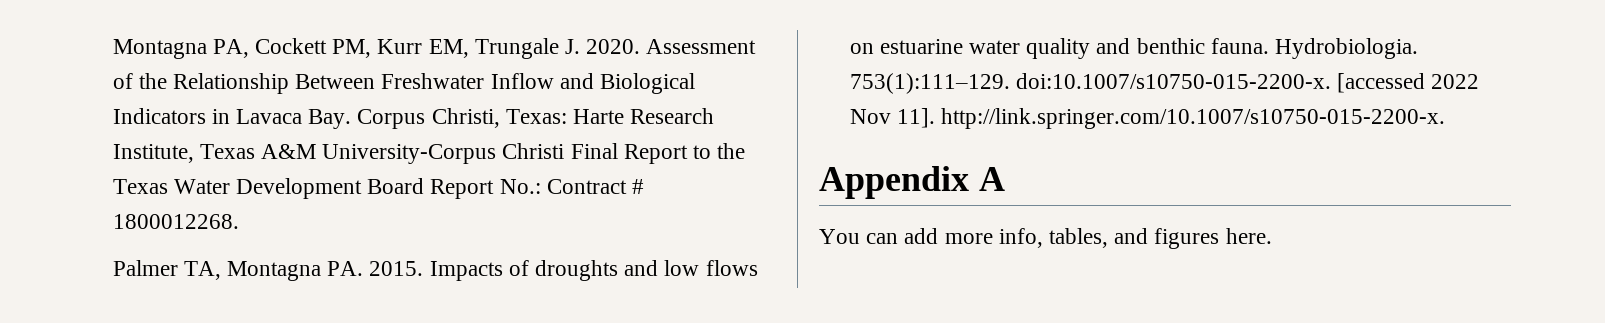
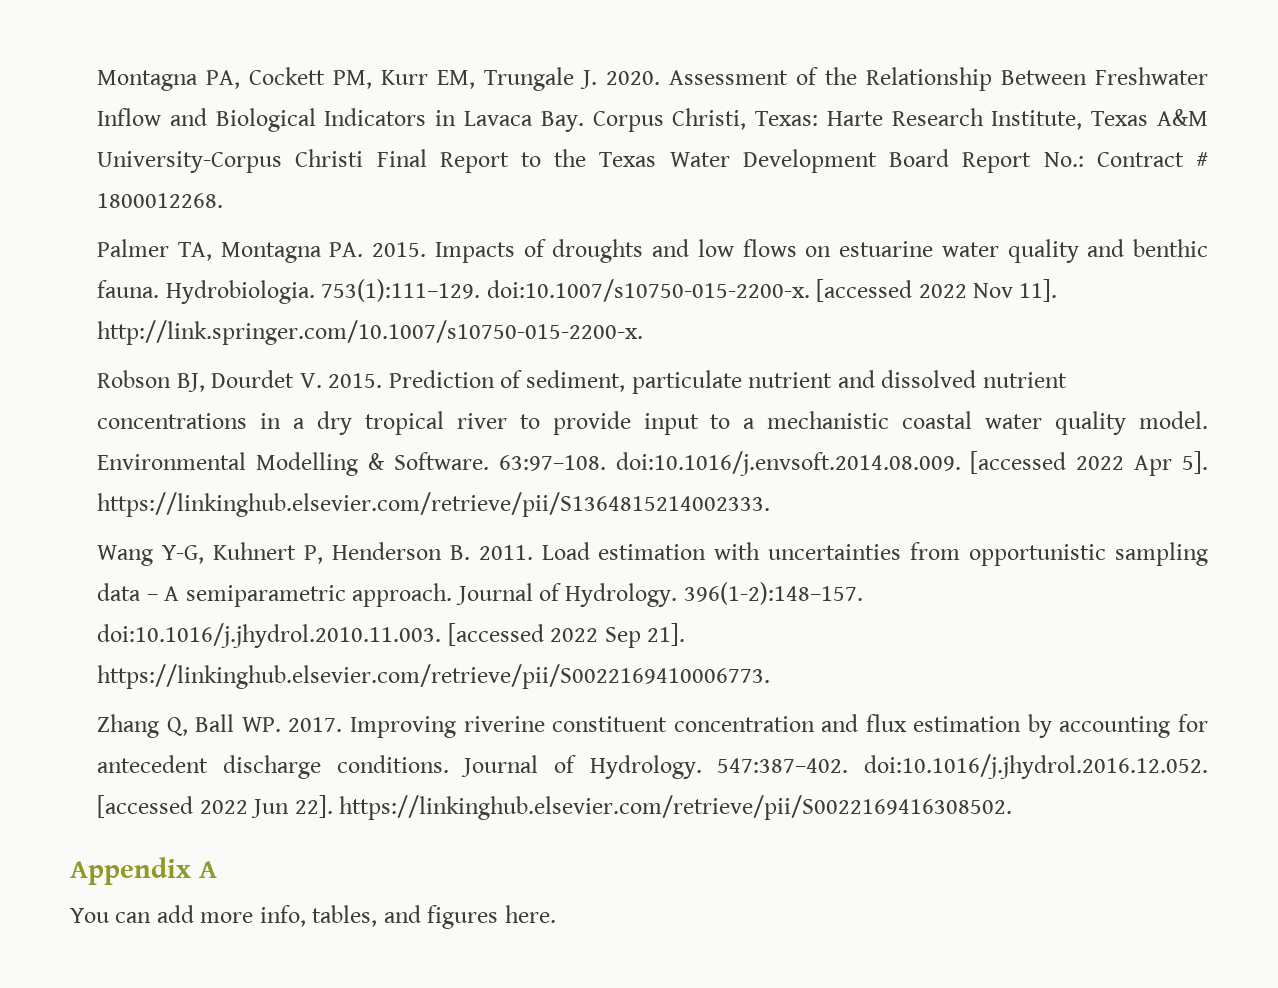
+ Robson BJ, Dourdet V. 2015. Prediction of sediment, particulate nutrient and dissolved nutrient concentrations in a dry tropical river to provide input to a mechanistic coastal water quality model. Environmental Modelling & Software. 63:97–108. doi:10.1016/j.envsoft.2014.08.009. [accessed 2022 Apr 5]. https://linkinghub.elsevier.com/retrieve/pii/S1364815214002333.
+ Wang Y-G, Kuhnert P, Henderson B. 2011. Load estimation with uncertainties from opportunistic sampling data – A semiparametric approach. Journal of Hydrology. 396(1-2):148–157. doi:10.1016/j.jhydrol.2010.11.003. [accessed 2022 Sep 21]. https://linkinghub.elsevier.com/retrieve/pii/S0022169410006773.
+ Zhang Q, Ball WP. 2017. Improving riverine constituent concentration and flux estimation by accounting for antecedent discharge conditions. Journal of Hydrology. 547:387–402. doi:10.1016/j.jhydrol.2016.12.052. [accessed 2022 Jun 22]. https://linkinghub.elsevier.com/retrieve/pii/S0022169416308502.

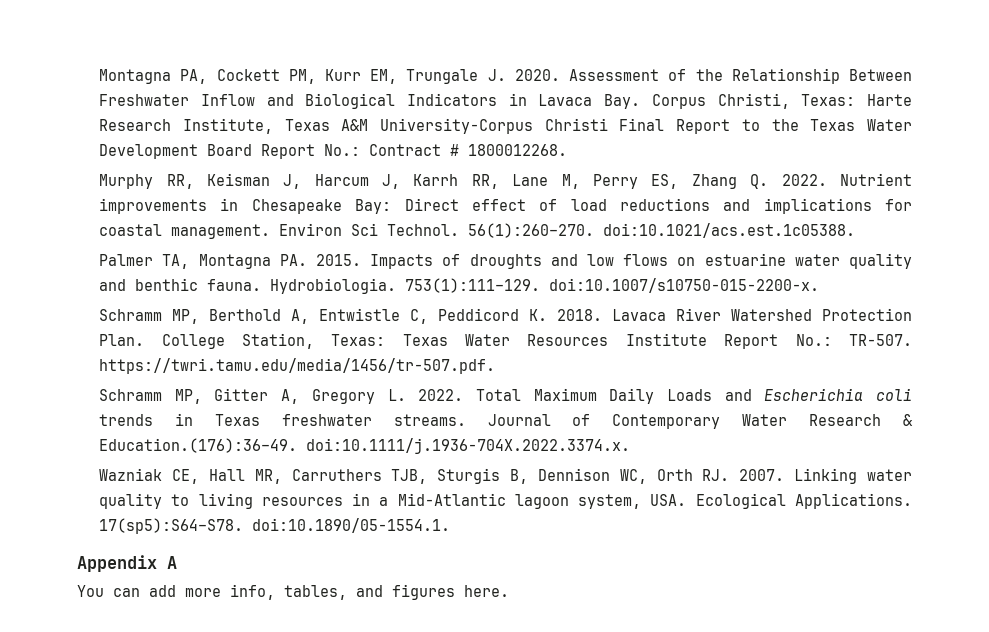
+ Murphy RR, Keisman J, Harcum J, Karrh RR, Lane M, Perry ES, Zhang Q. 2022. Nutrient improvements in Chesapeake Bay: Direct effect of load reductions and implications for coastal management. Environ Sci Technol. 56(1):260–270. doi:10.1021/acs.est.1c05388.
- 753(1):111–129. doi:10.1007/s10750-015-2200-x. [accessed 2022 Nov 11]. http://link.springer.com/10.1007/s10750-015-2200-x.
- Robson BJ, Dourdet V. 2015. Prediction of sediment, particulate nutrient and dissolved nutrient concentrations in a dry tropical river to provide input to a mechanistic coastal water quality model. Environmental Modelling & Software. 63:97–108. doi:10.1016/j.envsoft.2014.08.009. [accessed 2022 Apr 5]. https://linkinghub.elsevier.com/retrieve/pii/S1364815214002333.
- Wang Y-G, Kuhnert P, Henderson B. 2011. Load estimation with uncertainties from opportunistic sampling data – A semiparametric approach. Journal of Hydrology. 396(1-2):148–157. doi:10.1016/j.jhydrol.2010.11.003. [accessed 2022 Sep 21]. https://linkinghub.elsevier.com/retrieve/pii/S0022169410006773.
- Zhang Q, Ball WP. 2017. Improving riverine constituent concentration and flux estimation by accounting for antecedent discharge conditions. Journal of Hydrology. 547:387–402. doi:10.1016/j.jhydrol.2016.12.052. [accessed 2022 Jun 22]. https://linkinghub.elsevier.com/retrieve/pii/S0022169416308502.
+ 753(1):111–129. doi:10.1007/s10750-015-2200-x.
+ Schramm MP, Berthold A, Entwistle C, Peddicord K. 2018. Lavaca River Watershed Protection Plan. College Station, Texas: Texas Water Resources Institute Report No.: TR-507. https://twri.tamu.edu/media/1456/tr-507.pdf.
+ Schramm MP, Gitter A, Gregory L. 2022. Total Maximum Daily Loads and Escherichia coli trends in Texas freshwater streams. Journal of Contemporary Water Research & Education.(176):36–49. doi:10.1111/j.1936-704X.2022.3374.x.
+ Wazniak CE, Hall MR, Carruthers TJB, Sturgis B, Dennison WC, Orth RJ. 2007. Linking water quality to living resources in a Mid-Atlantic lagoon system, USA. Ecological Applications. 17(sp5):S64–S78. doi:10.1890/05-1554.1.

